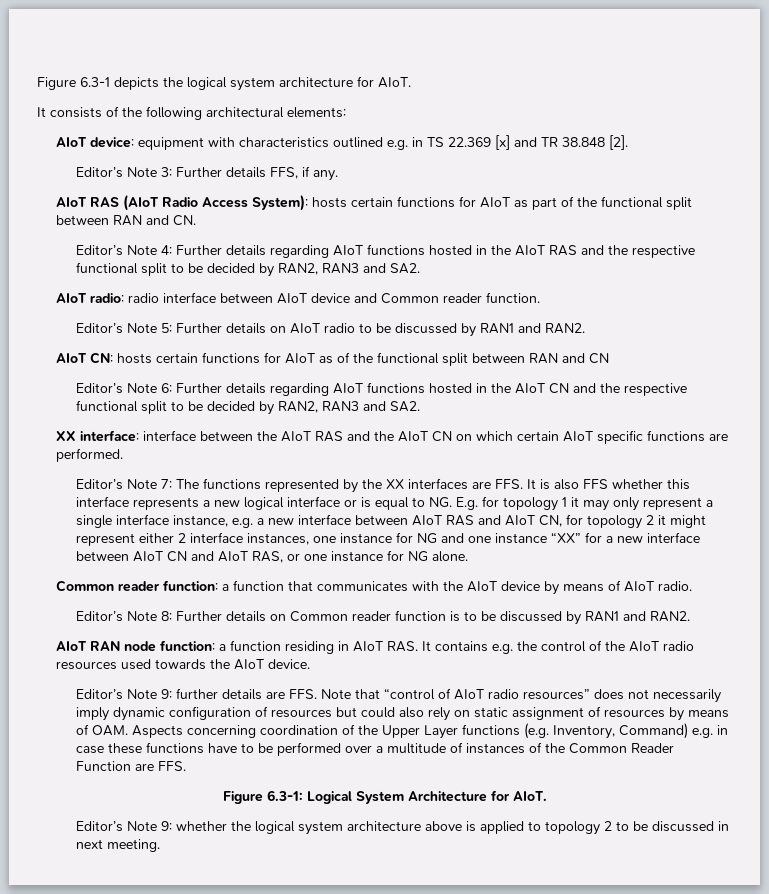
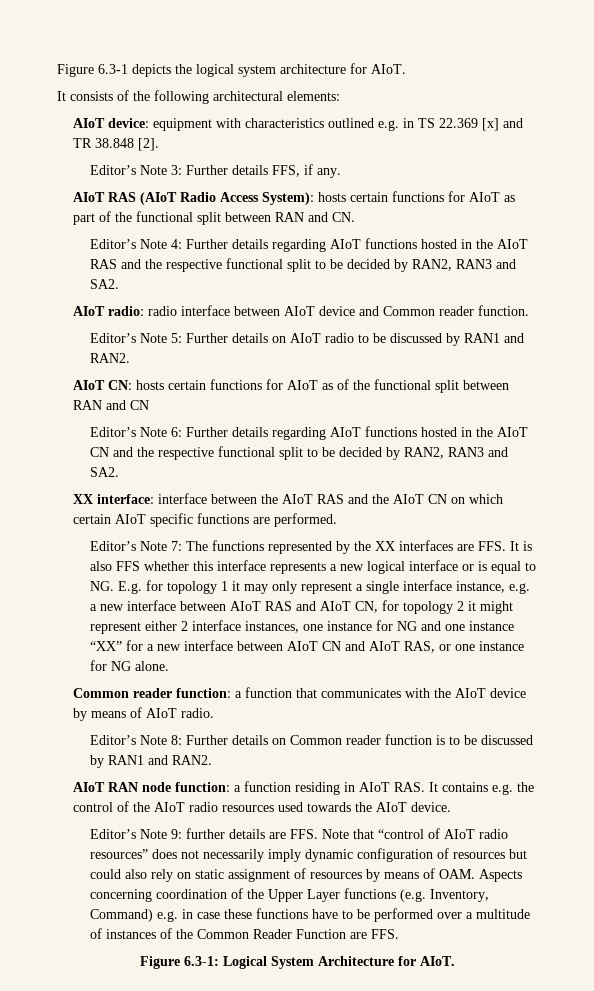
- Editor’s Note 9: whether the logical system architecture above is applied to topology 2 to be discussed in next meeting.

